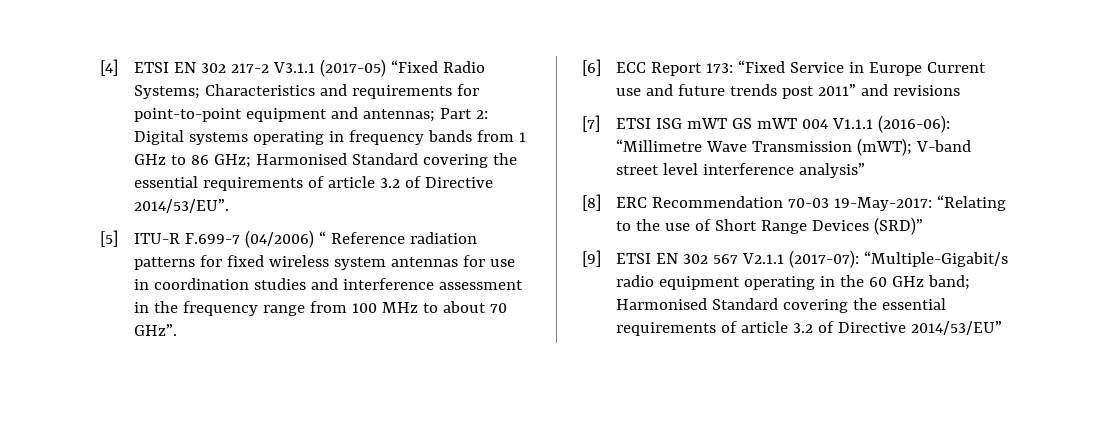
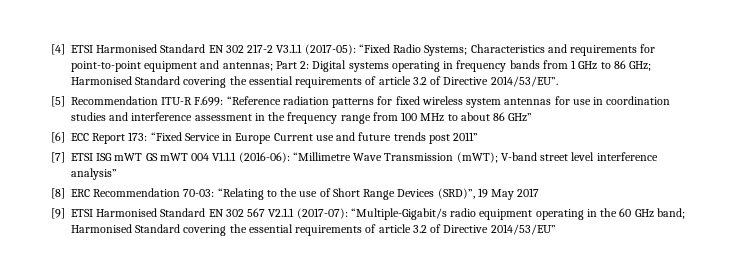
- [4] ETSI EN 302 217-2 V3.1.1 (2017-05) “Fixed Radio Systems; Characteristics and requirements for point-to-point equipment and antennas; Part 2: Digital systems operating in frequency bands from 1 GHz to 86 GHz; Harmonised Standard covering the essential requirements of article 3.2 of Directive 2014/53/EU”.
+ [4] ETSI Harmonised Standard EN 302 217-2 V3.1.1 (2017-05): “Fixed Radio Systems; Characteristics and requirements for point-to-point equipment and antennas; Part 2: Digital systems operating in frequency bands from 1 GHz to 86 GHz; Harmonised Standard covering the essential requirements of article 3.2 of Directive 2014/53/EU”.
- [5] ITU-R F.699-7 (04/2006) “ Reference radiation patterns for fixed wireless system antennas for use in coordination studies and interference assessment in the frequency range from 100 MHz to about 70 GHz”.
+ [5] Recommendation ITU-R F.699: “Reference radiation patterns for fixed wireless system antennas for use in coordination studies and interference assessment in the frequency range from 100 MHz to about 86 GHz”
- [6] ECC Report 173: “Fixed Service in Europe Current use and future trends post 2011” and revisions
+ [6] ECC Report 173: “Fixed Service in Europe Current use and future trends post 2011”
- [8] ERC Recommendation 70-03 19-May-2017: “Relating to the use of Short Range Devices (SRD)”
+ [8] ERC Recommendation 70-03: “Relating to the use of Short Range Devices (SRD)”, 19 May 2017
- [9] ETSI EN 302 567 V2.1.1 (2017-07): “Multiple-Gigabit/s radio equipment operating in the 60 GHz band; Harmonised Standard covering the essential requirements of article 3.2 of Directive 2014/53/EU”
+ [9] ETSI Harmonised Standard EN 302 567 V2.1.1 (2017-07): “Multiple-Gigabit/s radio equipment operating in the 60 GHz band; Harmonised Standard covering the essential requirements of article 3.2 of Directive 2014/53/EU”

